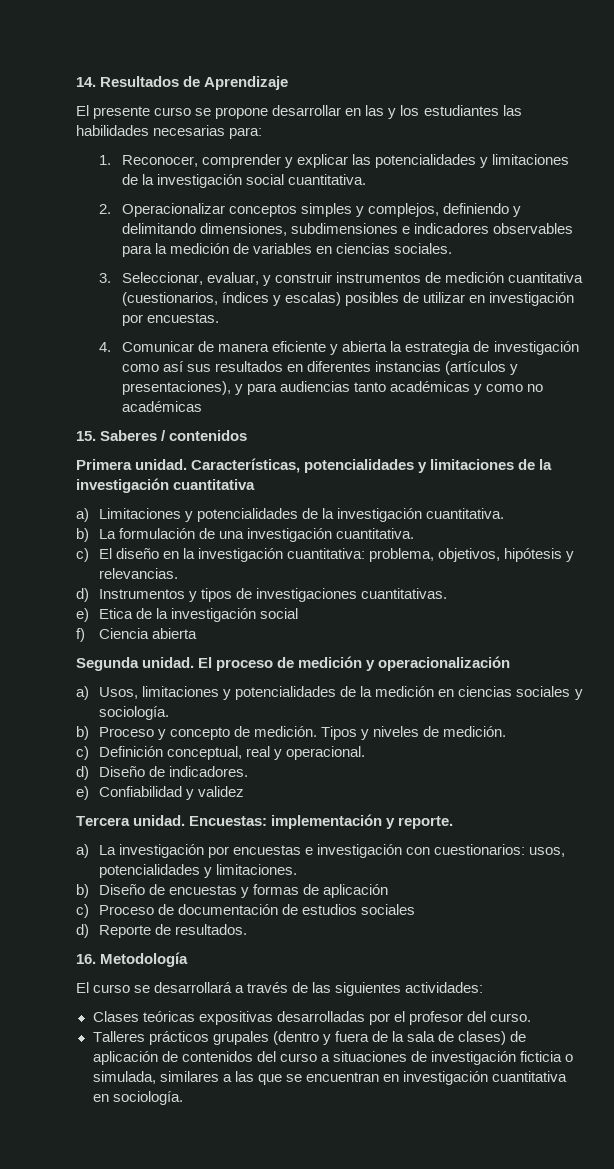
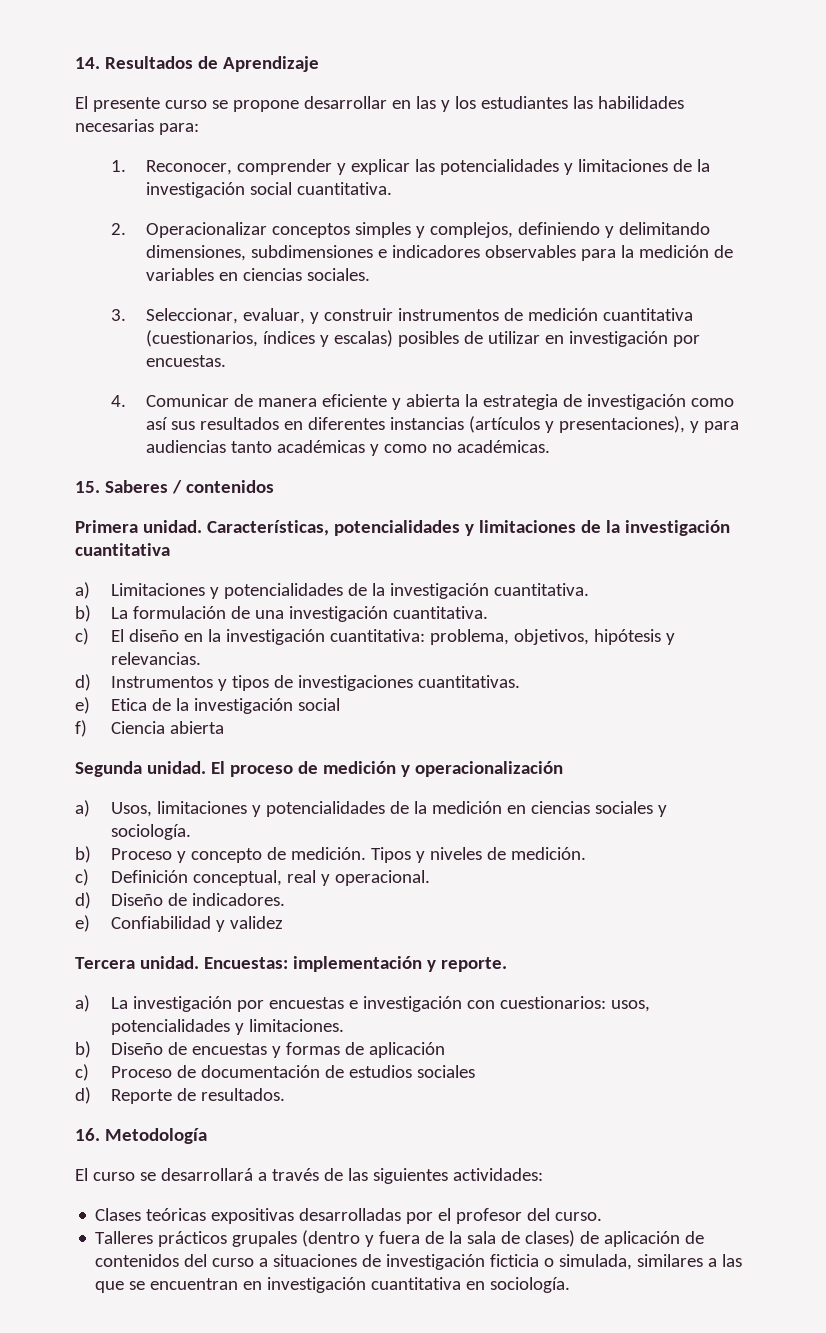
- 4. Comunicar de manera eficiente y abierta la estrategia de investigación como así sus resultados en diferentes instancias (artículos y presentaciones), y para audiencias tanto académicas y como no académicas
+ 4. Comunicar de manera eficiente y abierta la estrategia de investigación como así sus resultados en diferentes instancias (artículos y presentaciones), y para audiencias tanto académicas y como no académicas.

